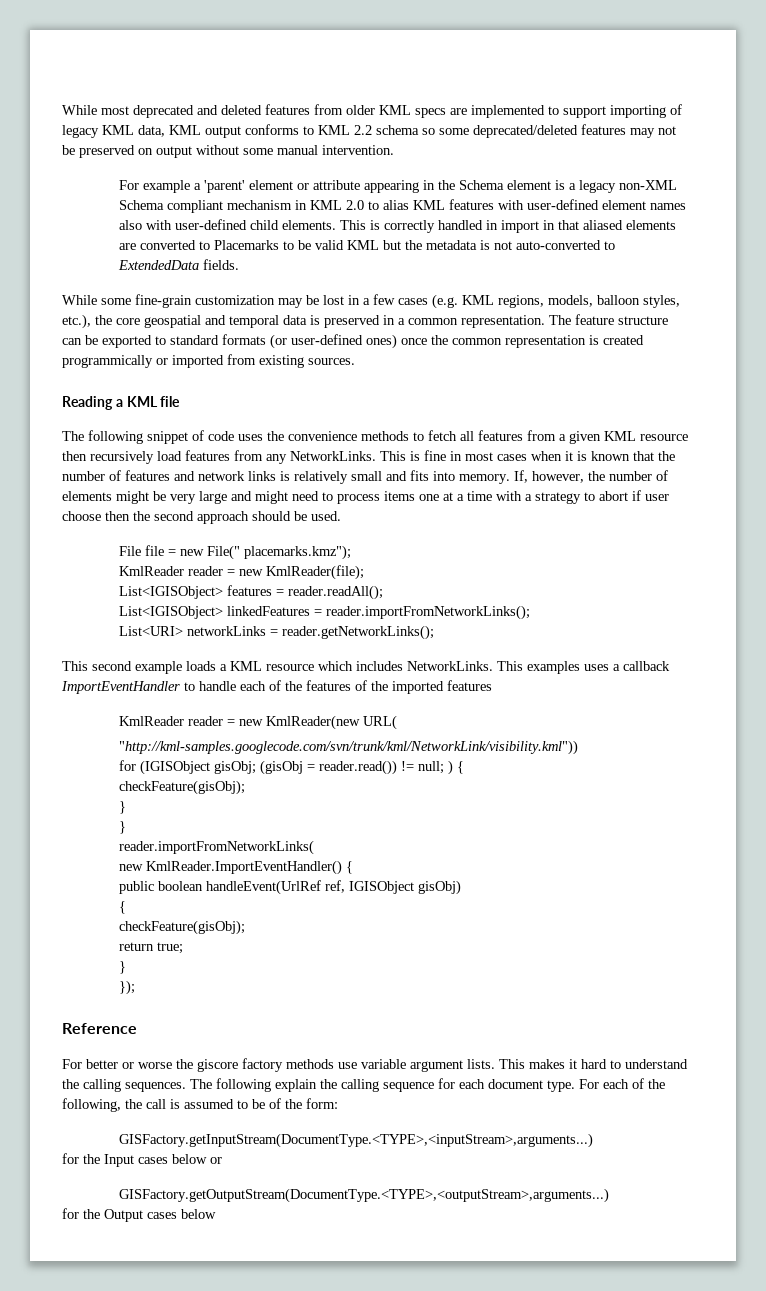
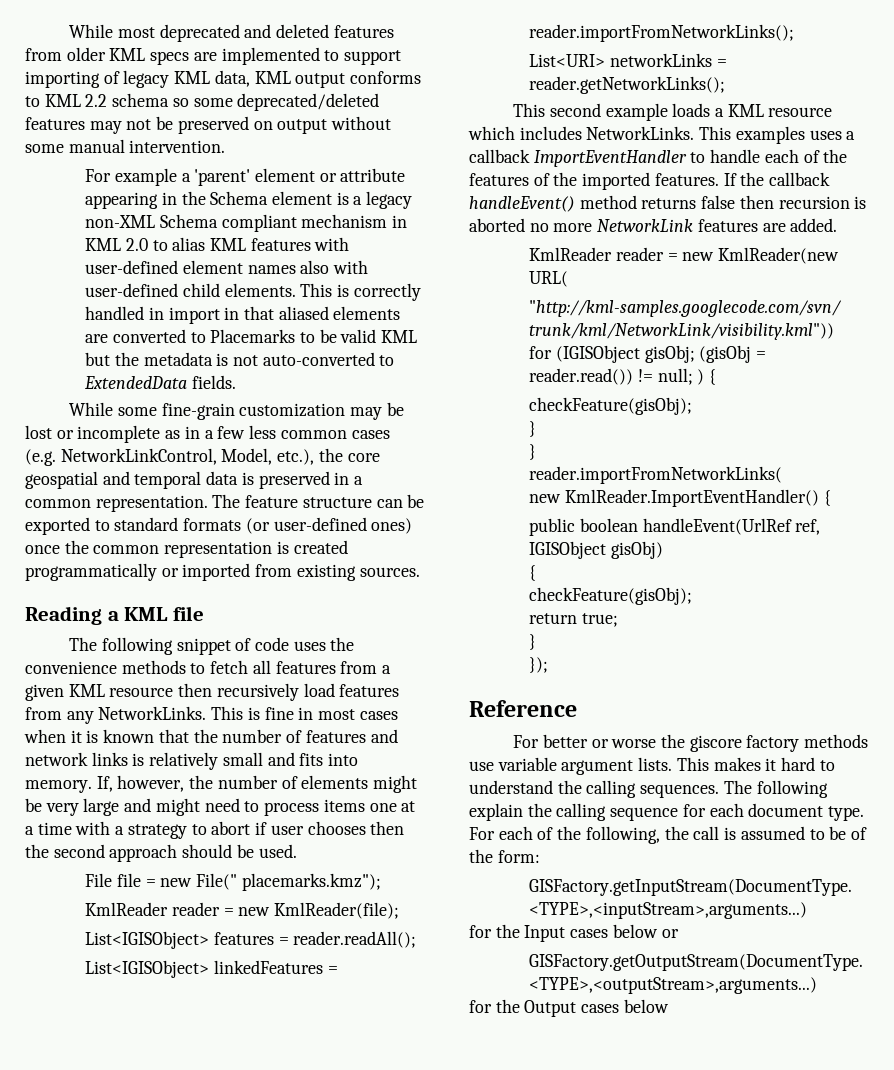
- While some fine-grain customization may be lost in a few cases (e.g. KML regions, models, balloon styles, etc.), the core geospatial and temporal data is preserved in a common representation.
+ While some fine-grain customization may be lost or incomplete as in a few less common cases (e.g. NetworkLinkControl, Model, etc.), the core geospatial and temporal data is preserved in a common representation.
- The feature structure can be exported to standard formats (or user-defined ones) once the common representation is created programmically or imported from existing sources.
+ The feature structure can be exported to standard formats (or user-defined ones) once the common representation is created programmatically or imported from existing sources.
- If, however, the number of elements might be very large and might need to process items one at a time with a strategy to abort if user choose then the second approach should be used.
+ If, however, the number of elements might be very large and might need to process items one at a time with a strategy to abort if user chooses then the second approach should be used.
- This examples uses a callback ImportEventHandler to handle each of the features of the imported features
+ This examples uses a callback ImportEventHandler to handle each of the features of the imported features. If the callback handleEvent() method returns false then recursion is aborted no more NetworkLink features are added.

